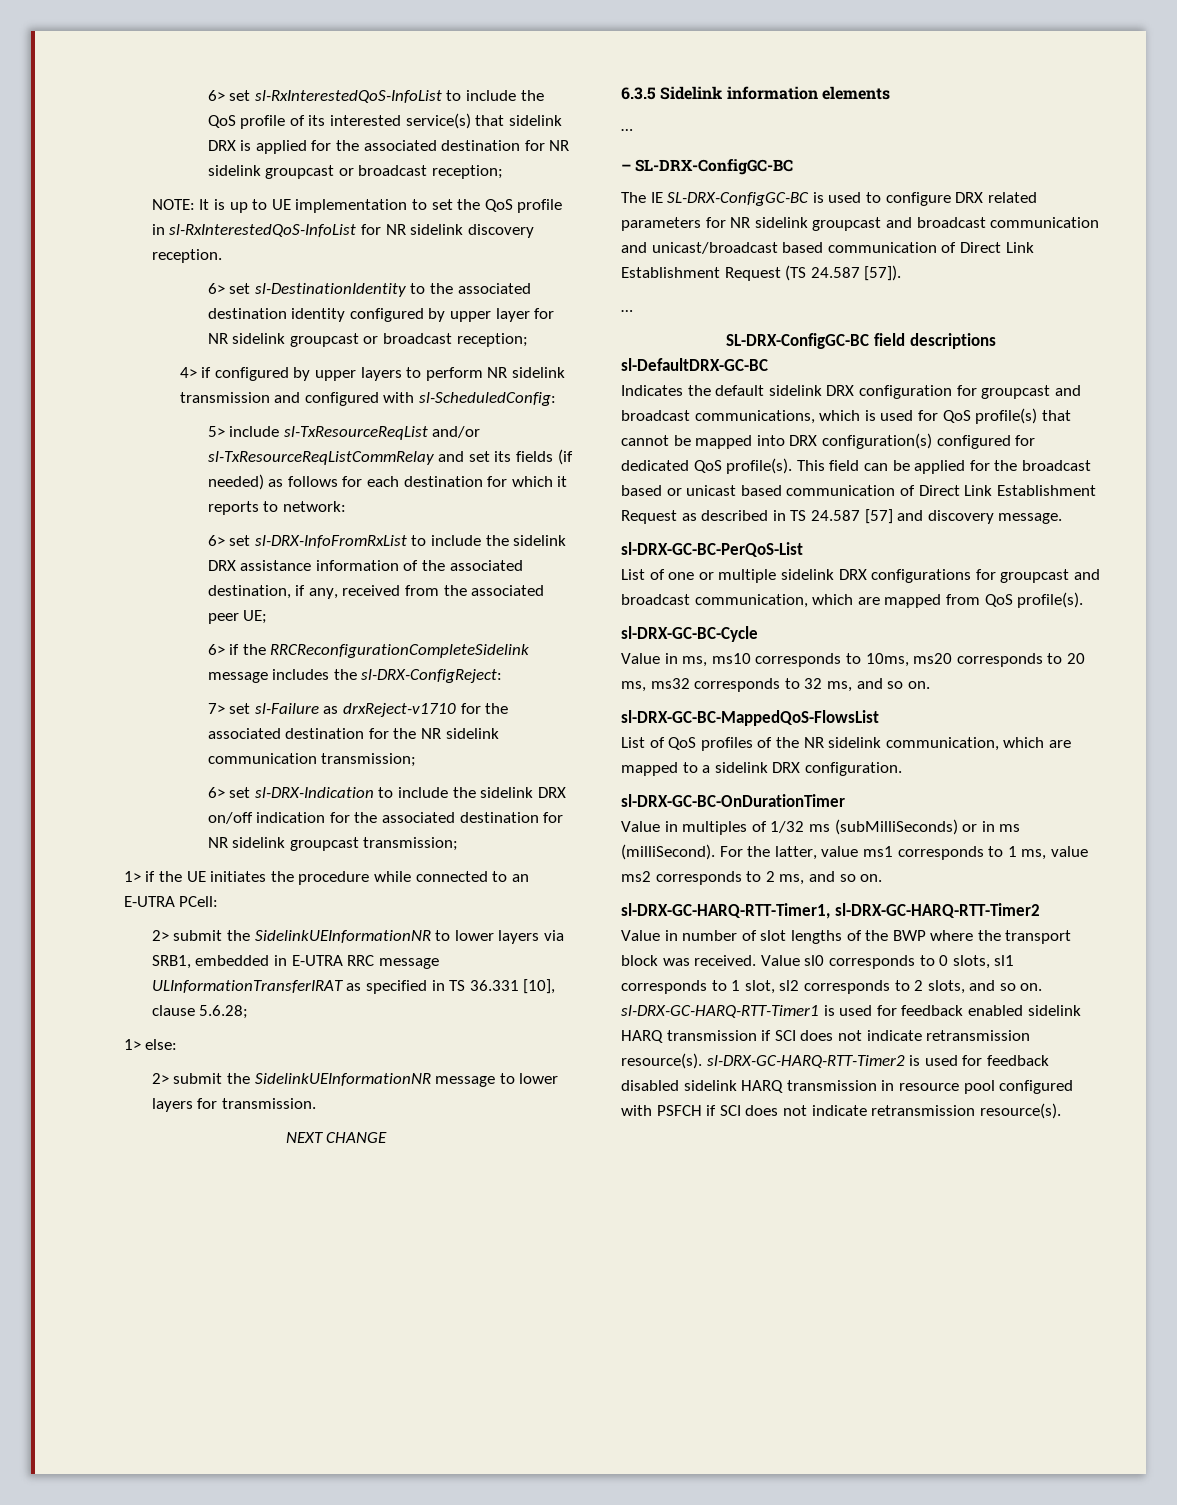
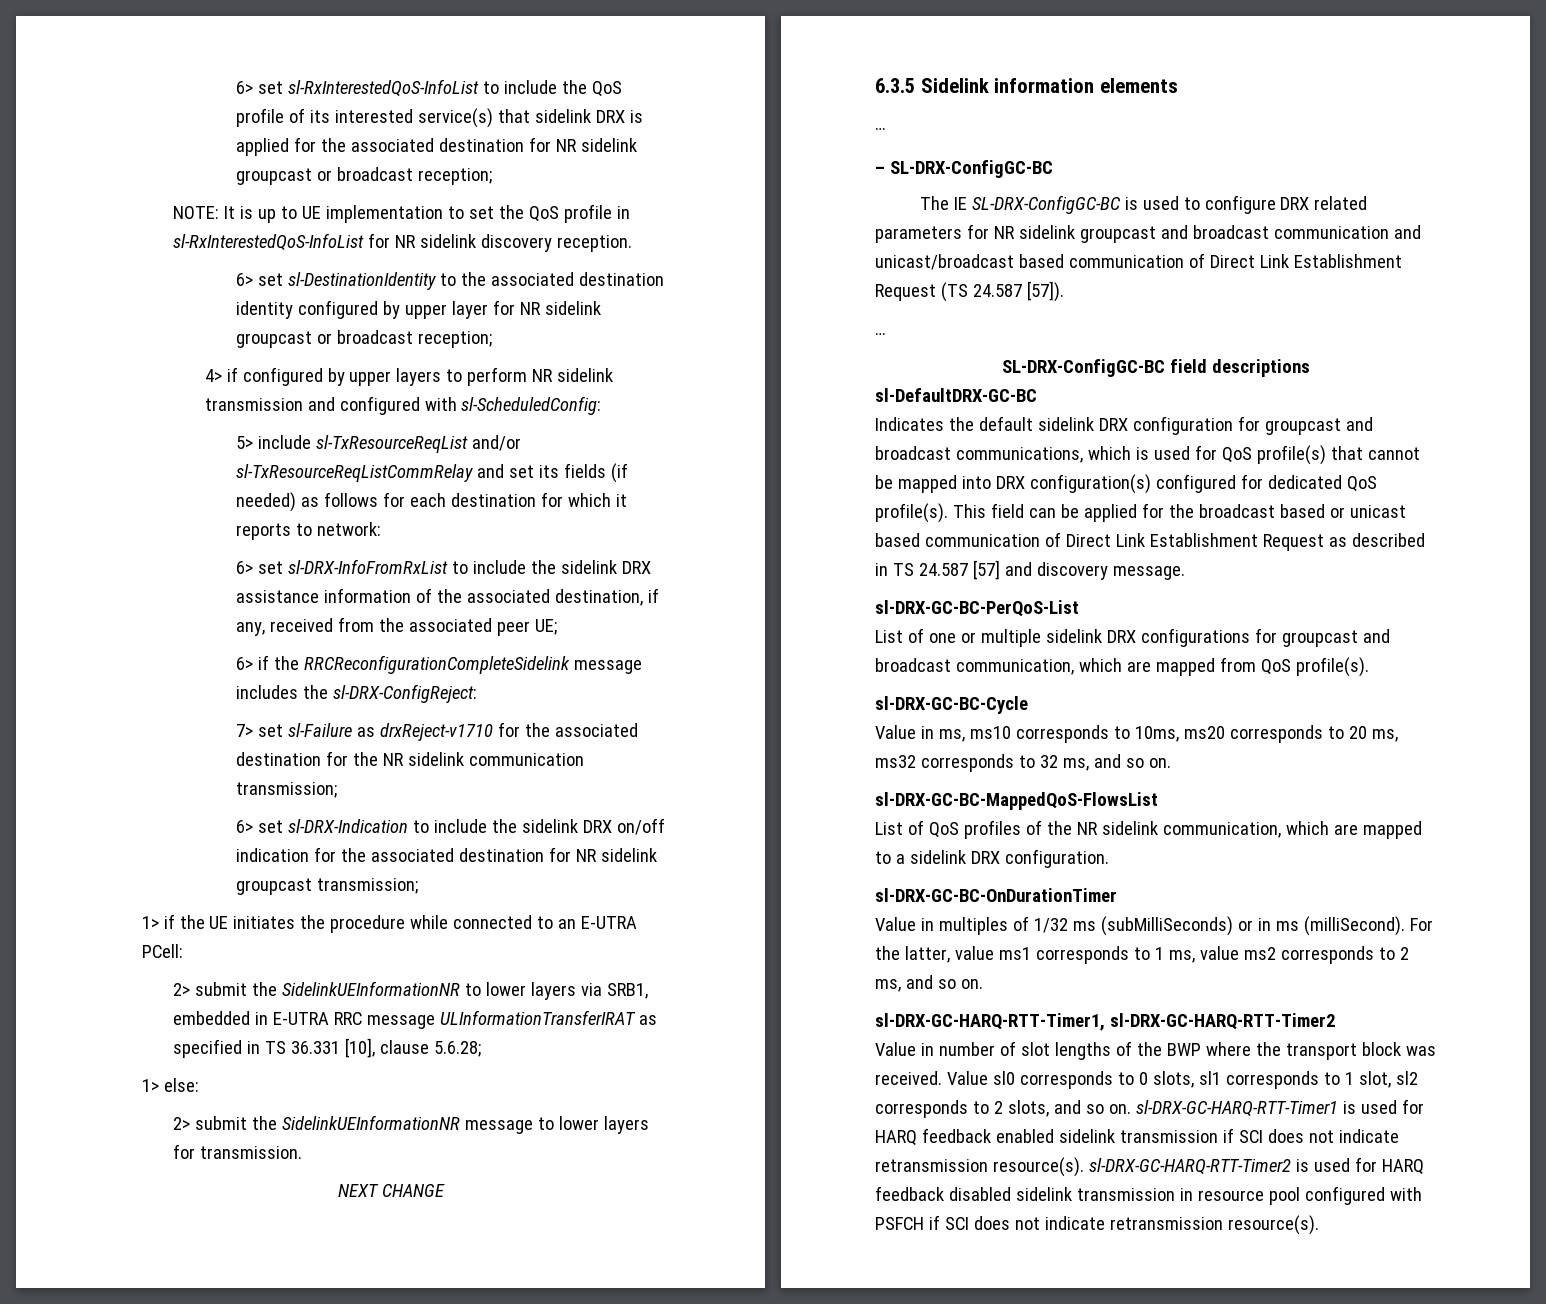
- Value sl0 corresponds to 0 slots, sl1 corresponds to 1 slot, sl2 corresponds to 2 slots, and so on. sl-DRX-GC-HARQ-RTT-Timer1 is used for feedback enabled sidelink HARQ transmission if SCI does not indicate retransmission resource(s). sl-DRX-GC-HARQ-RTT-Timer2 is used for feedback disabled sidelink HARQ transmission in resource pool configured with PSFCH if SCI does not indicate retransmission resource(s).
+ Value sl0 corresponds to 0 slots, sl1 corresponds to 1 slot, sl2 corresponds to 2 slots, and so on. sl-DRX-GC-HARQ-RTT-Timer1 is used for HARQ feedback enabled sidelink transmission if SCI does not indicate retransmission resource(s). sl-DRX-GC-HARQ-RTT-Timer2 is used for HARQ feedback disabled sidelink transmission in resource pool configured with PSFCH if SCI does not indicate retransmission resource(s).

